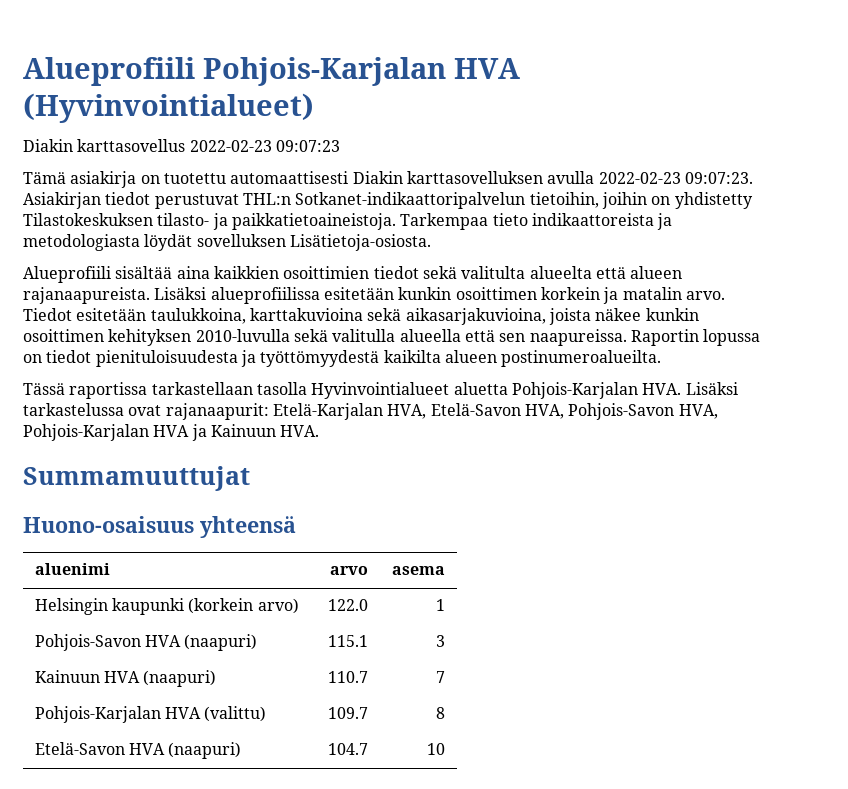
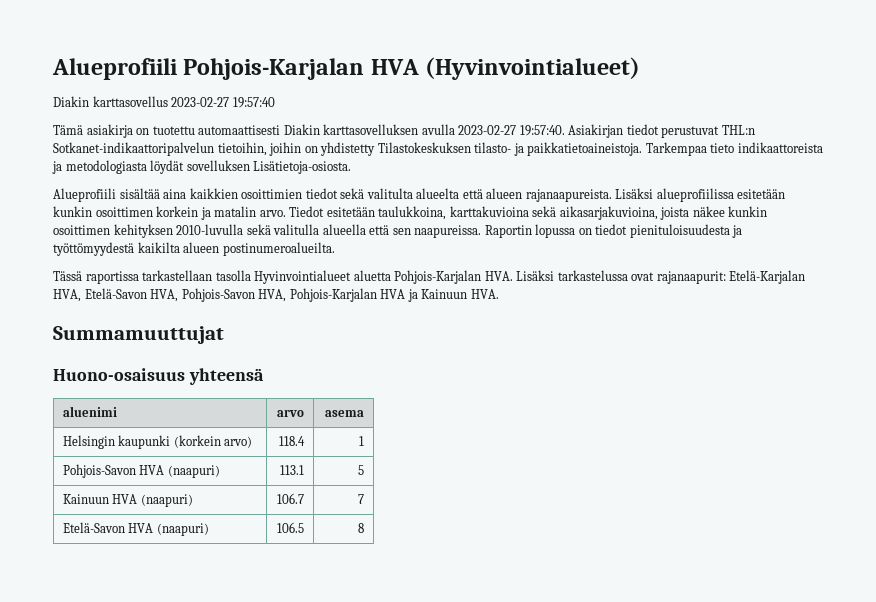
- Diakin karttasovellus 2022-02-23 09:07:23
+ Diakin karttasovellus 2023-02-27 19:57:40
- Tämä asiakirja on tuotettu automaattisesti Diakin karttasovelluksen avulla 2022-02-23 09:07:23.
+ Tämä asiakirja on tuotettu automaattisesti Diakin karttasovelluksen avulla 2023-02-27 19:57:40.
- Helsingin kaupunki (korkein arvo) | 122.0 | 1
+ Helsingin kaupunki (korkein arvo) | 118.4 | 1
- Pohjois-Savon HVA (naapuri) | 115.1 | 3
+ Pohjois-Savon HVA (naapuri) | 113.1 | 5
- Kainuun HVA (naapuri) | 110.7 | 7
+ Kainuun HVA (naapuri) | 106.7 | 7
- Pohjois-Karjalan HVA (valittu) | 109.7 | 8
- Etelä-Savon HVA (naapuri) | 104.7 | 10
+ Etelä-Savon HVA (naapuri) | 106.5 | 8

